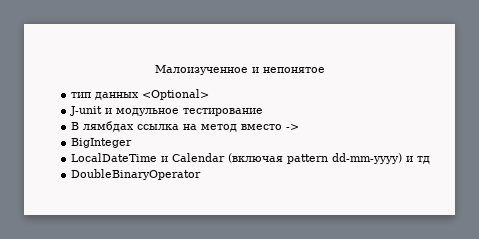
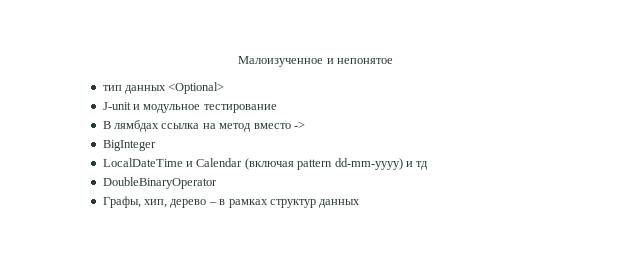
+ Графы, хип, дерево – в рамках структур данных

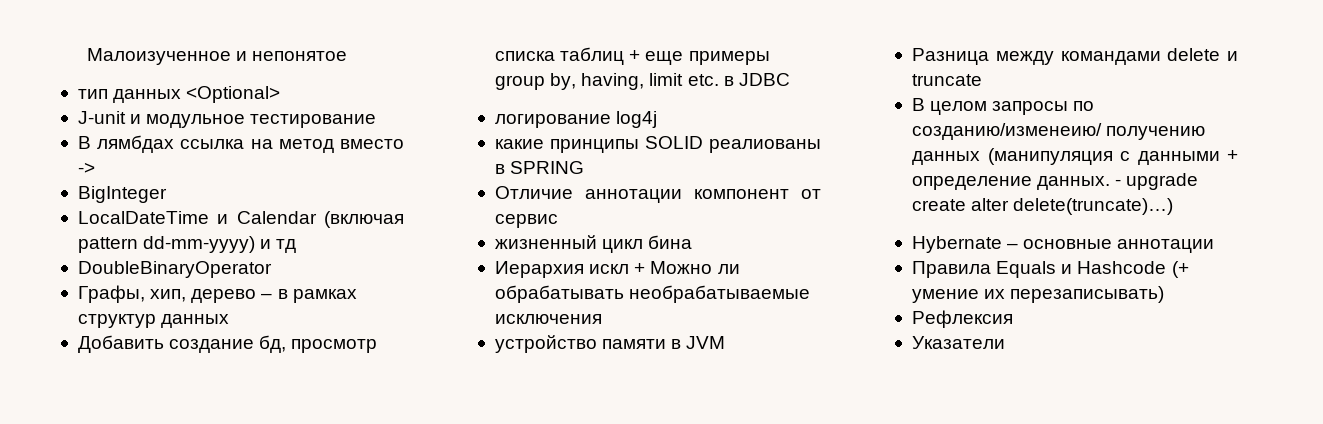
+ Добавить создание бд, просмотр списка таблиц + еще примеры group by, having, limit etc. в JDBC
+ логирование log4j
+ какие принципы SOLID реалиованы в SPRING
+ Отличие аннотации компонент от сервис
+ жизненный цикл бина
+ Иерархия искл + Можно ли обрабатывать необрабатываемые исключения
+ устройство памяти в JVM
+ Разница между командами delete и truncate
+ В целом запросы по созданию/изменеию/ получению данных (манипуляция с данными + определение данных. - upgrade create alter delete(truncate)…)
+ Hybernate – основные аннотации
+ Правила Equals и Hashcode (+ умение их перезаписывать)
+ Рефлексия
+ Указатели

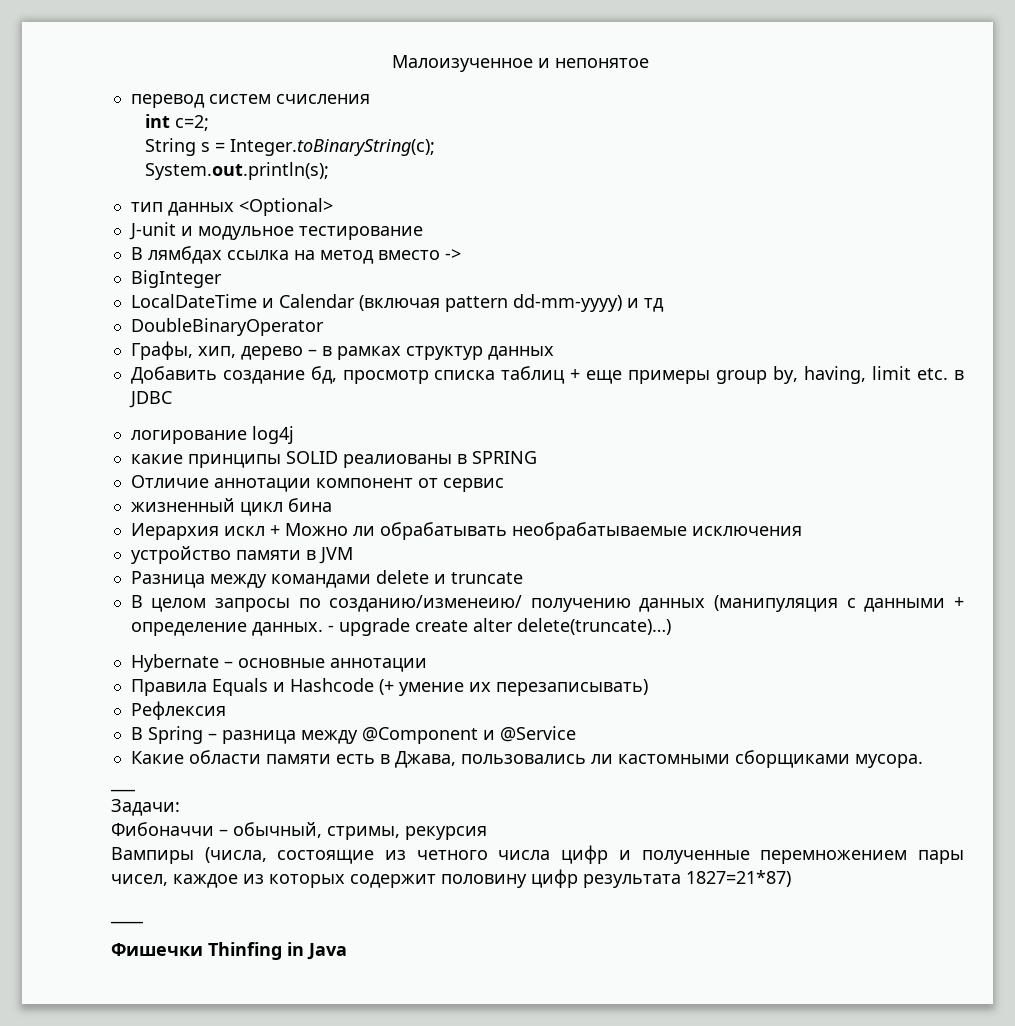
+ перевод систем счисления
+ int c=2;
+ String s = Integer.toBinaryString(c);
+ System.out.println(s);
- Указатели
+ В Spring – разница между @Component и @Service
+ Какие области памяти есть в Джава, пользовались ли кастомными сборщиками мусора.
+ ___
+ Задачи:
+ Фибоначчи – обычный, стримы, рекурсия
+ Вампиры (числа, состоящие из четного числа цифр и полученные перемножением пары чисел, каждое из которых содержит половину цифр результата 1827=21*87)
+ ____
+ Фишечки Thinfing in Java

